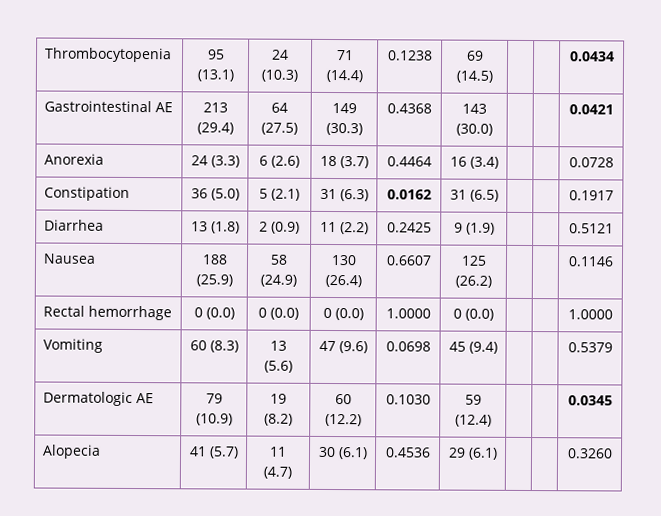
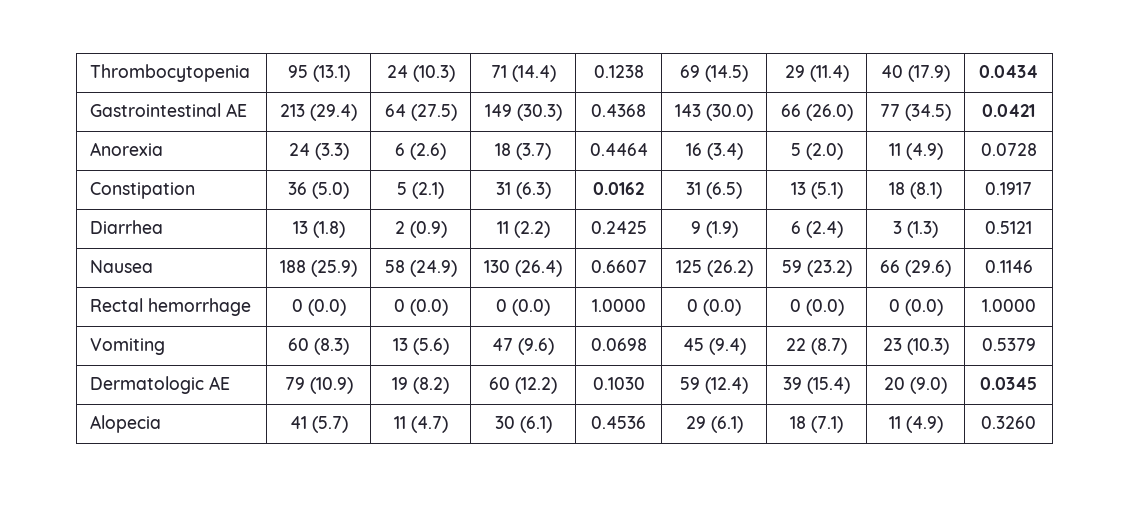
- Thrombocytopenia | 95 (13.1) | 24 (10.3) | 71 (14.4) | 0.1238 | 69 (14.5) | | | 0.0434
+ Thrombocytopenia | 95 (13.1) | 24 (10.3) | 71 (14.4) | 0.1238 | 69 (14.5) | 29 (11.4) | 40 (17.9) | 0.0434
- Gastrointestinal AE | 213 (29.4) | 64 (27.5) | 149 (30.3) | 0.4368 | 143 (30.0) | | | 0.0421
+ Gastrointestinal AE | 213 (29.4) | 64 (27.5) | 149 (30.3) | 0.4368 | 143 (30.0) | 66 (26.0) | 77 (34.5) | 0.0421
- Anorexia | 24 (3.3) | 6 (2.6) | 18 (3.7) | 0.4464 | 16 (3.4) | | | 0.0728
+ Anorexia | 24 (3.3) | 6 (2.6) | 18 (3.7) | 0.4464 | 16 (3.4) | 5 (2.0) | 11 (4.9) | 0.0728
- Constipation | 36 (5.0) | 5 (2.1) | 31 (6.3) | 0.0162 | 31 (6.5) | | | 0.1917
+ Constipation | 36 (5.0) | 5 (2.1) | 31 (6.3) | 0.0162 | 31 (6.5) | 13 (5.1) | 18 (8.1) | 0.1917
- Diarrhea | 13 (1.8) | 2 (0.9) | 11 (2.2) | 0.2425 | 9 (1.9) | | | 0.5121
+ Diarrhea | 13 (1.8) | 2 (0.9) | 11 (2.2) | 0.2425 | 9 (1.9) | 6 (2.4) | 3 (1.3) | 0.5121
- Nausea | 188 (25.9) | 58 (24.9) | 130 (26.4) | 0.6607 | 125 (26.2) | | | 0.1146
+ Nausea | 188 (25.9) | 58 (24.9) | 130 (26.4) | 0.6607 | 125 (26.2) | 59 (23.2) | 66 (29.6) | 0.1146
- Rectal hemorrhage | 0 (0.0) | 0 (0.0) | 0 (0.0) | 1.0000 | 0 (0.0) | | | 1.0000
+ Rectal hemorrhage | 0 (0.0) | 0 (0.0) | 0 (0.0) | 1.0000 | 0 (0.0) | 0 (0.0) | 0 (0.0) | 1.0000
- Vomiting | 60 (8.3) | 13 (5.6) | 47 (9.6) | 0.0698 | 45 (9.4) | | | 0.5379
+ Vomiting | 60 (8.3) | 13 (5.6) | 47 (9.6) | 0.0698 | 45 (9.4) | 22 (8.7) | 23 (10.3) | 0.5379
- Dermatologic AE | 79 (10.9) | 19 (8.2) | 60 (12.2) | 0.1030 | 59 (12.4) | | | 0.0345
+ Dermatologic AE | 79 (10.9) | 19 (8.2) | 60 (12.2) | 0.1030 | 59 (12.4) | 39 (15.4) | 20 (9.0) | 0.0345
- Alopecia | 41 (5.7) | 11 (4.7) | 30 (6.1) | 0.4536 | 29 (6.1) | | | 0.3260
+ Alopecia | 41 (5.7) | 11 (4.7) | 30 (6.1) | 0.4536 | 29 (6.1) | 18 (7.1) | 11 (4.9) | 0.3260

